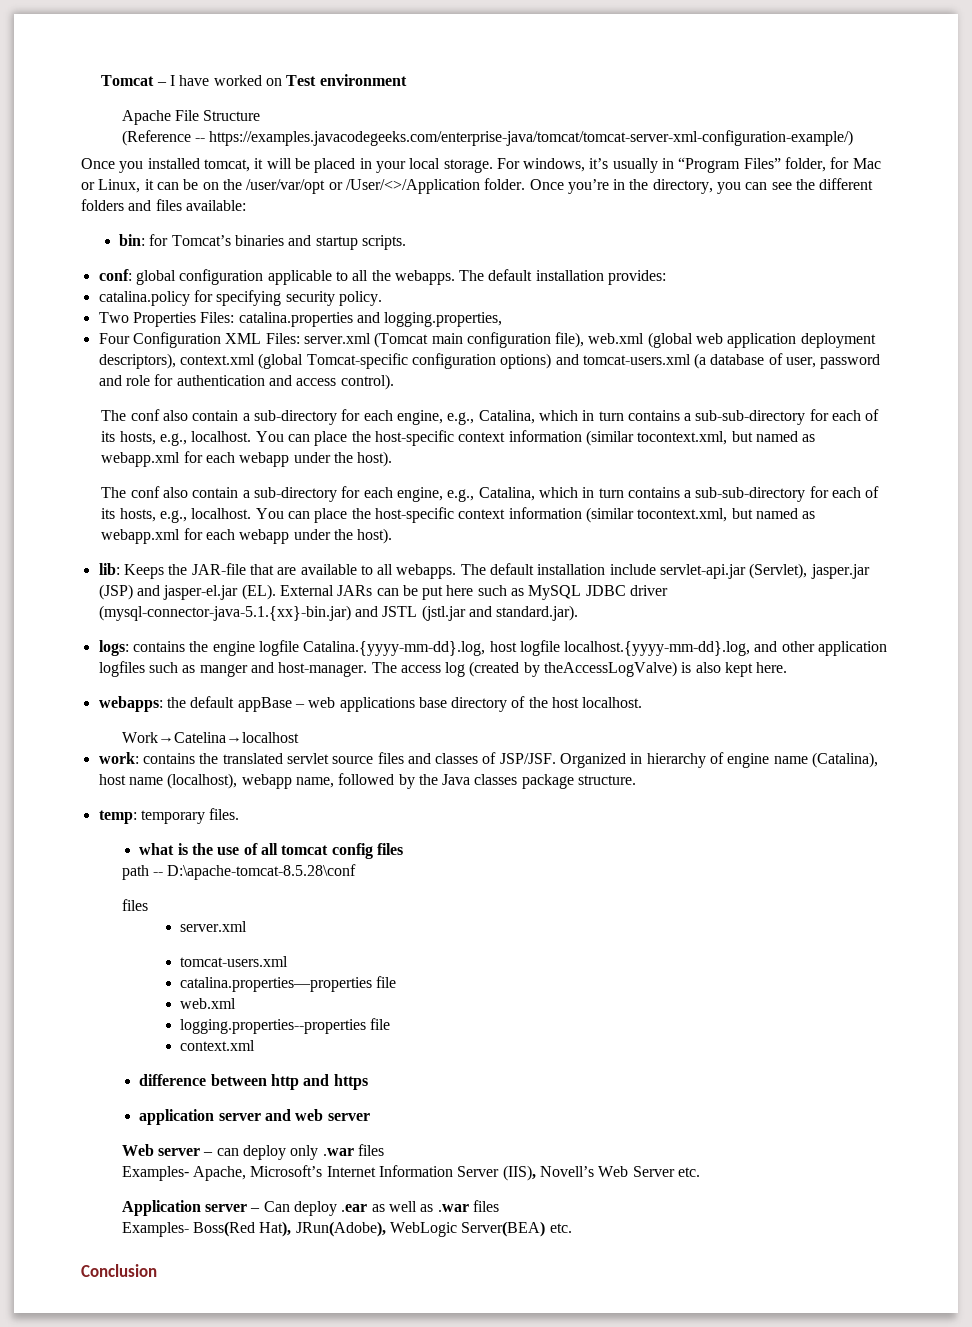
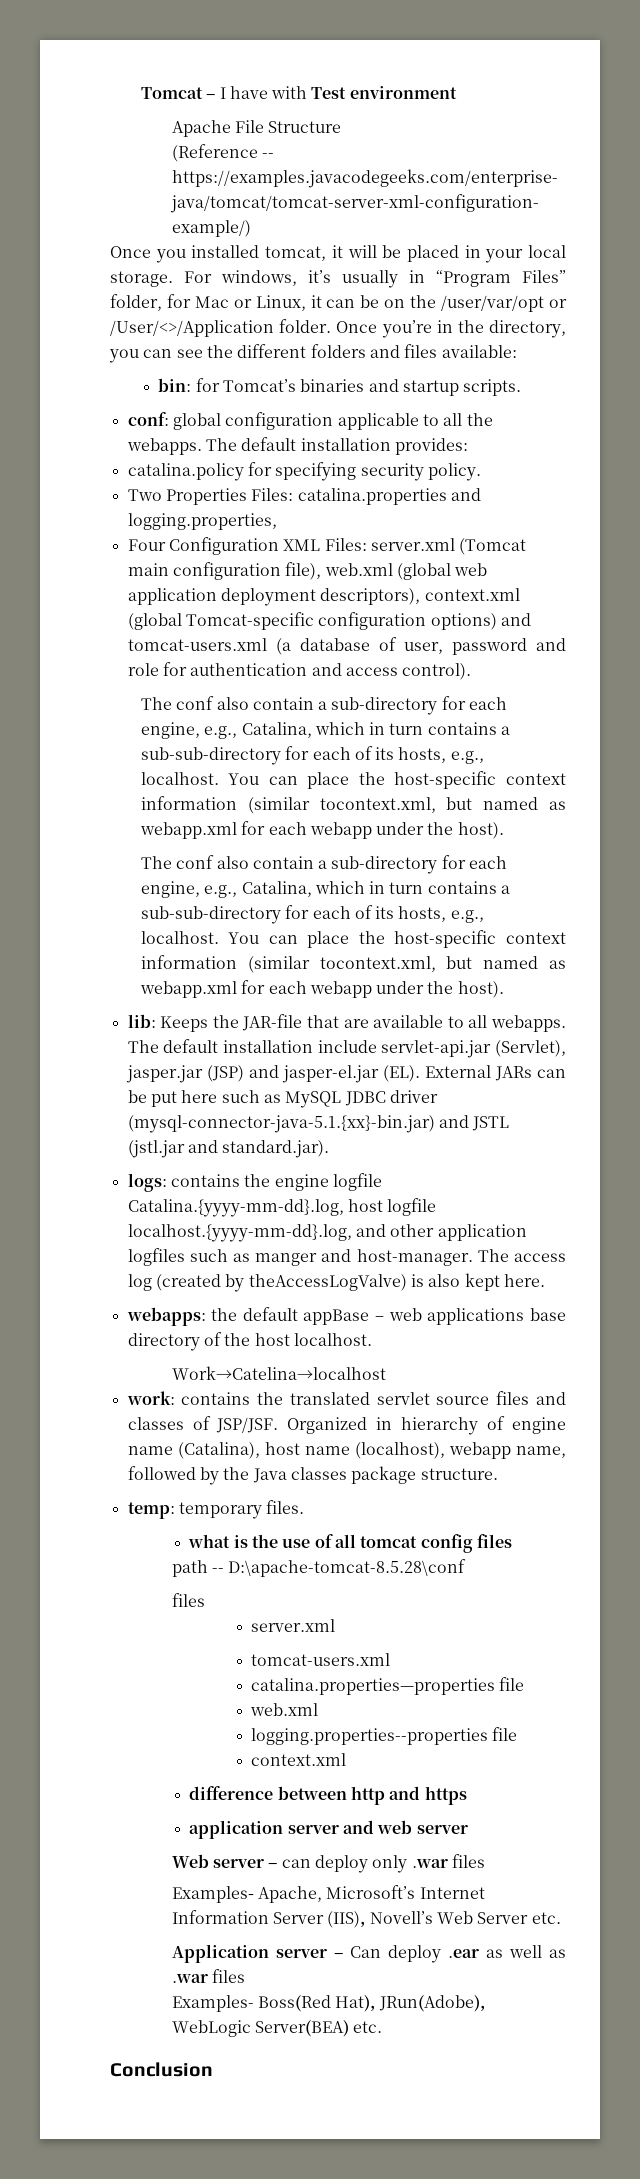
- Tomcat – I have worked on Test environment
+ Tomcat – I have with Test environment

